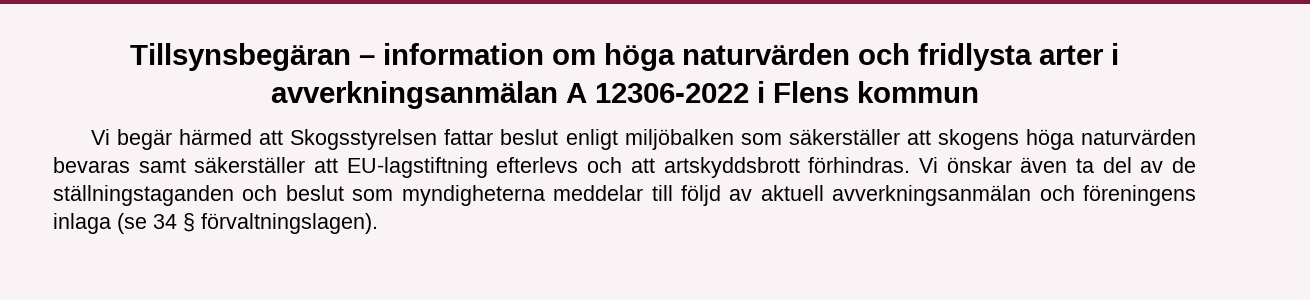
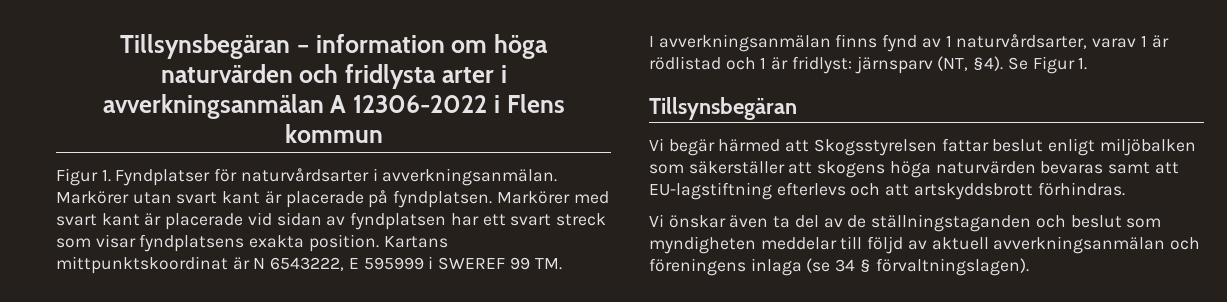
+ Figur 1. Fyndplatser för naturvårdsarter i avverkningsanmälan. Markörer utan svart kant är placerade på fyndplatsen. Markörer med svart kant är placerade vid sidan av fyndplatsen har ett svart streck som visar fyndplatsens exakta position. Kartans mittpunktskoordinat är N 6543222, E 595999 i SWEREF 99 TM.
+ I avverkningsanmälan finns fynd av 1 naturvårdsarter, varav 1 är rödlistad och 1 är fridlyst: järnsparv (NT, §4). Se Figur 1.
+ Tillsynsbegäran
- Vi begär härmed att Skogsstyrelsen fattar beslut enligt miljöbalken som säkerställer att skogens höga naturvärden bevaras samt säkerställer att EU-lagstiftning efterlevs och att artskyddsbrott förhindras. Vi önskar även ta del av de ställningstaganden och beslut som myndigheterna meddelar till följd av aktuell avverkningsanmälan och föreningens inlaga (se 34 § förvaltningslagen).
+ Vi begär härmed att Skogsstyrelsen fattar beslut enligt miljöbalken som säkerställer att skogens höga naturvärden bevaras samt att EU-lagstiftning efterlevs och att artskyddsbrott förhindras.
+ Vi önskar även ta del av de ställningstaganden och beslut som myndigheten meddelar till följd av aktuell avverkningsanmälan och föreningens inlaga (se 34 § förvaltningslagen).

